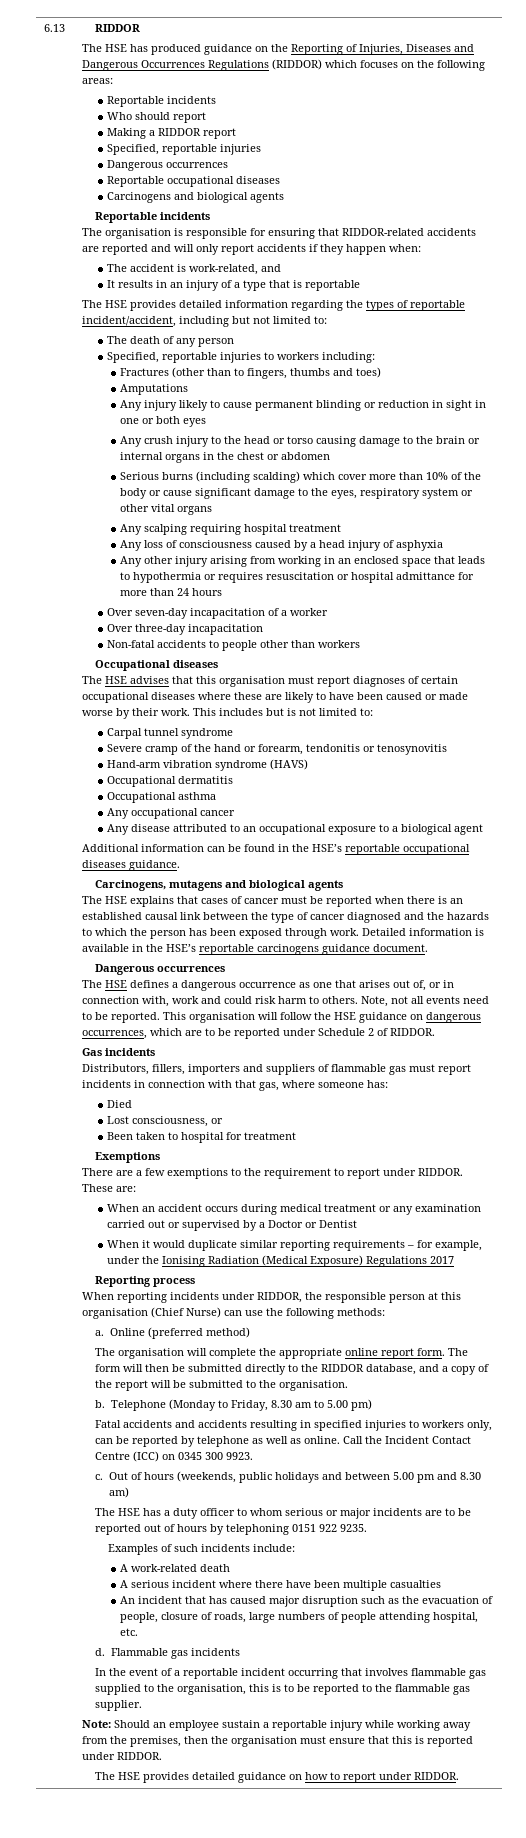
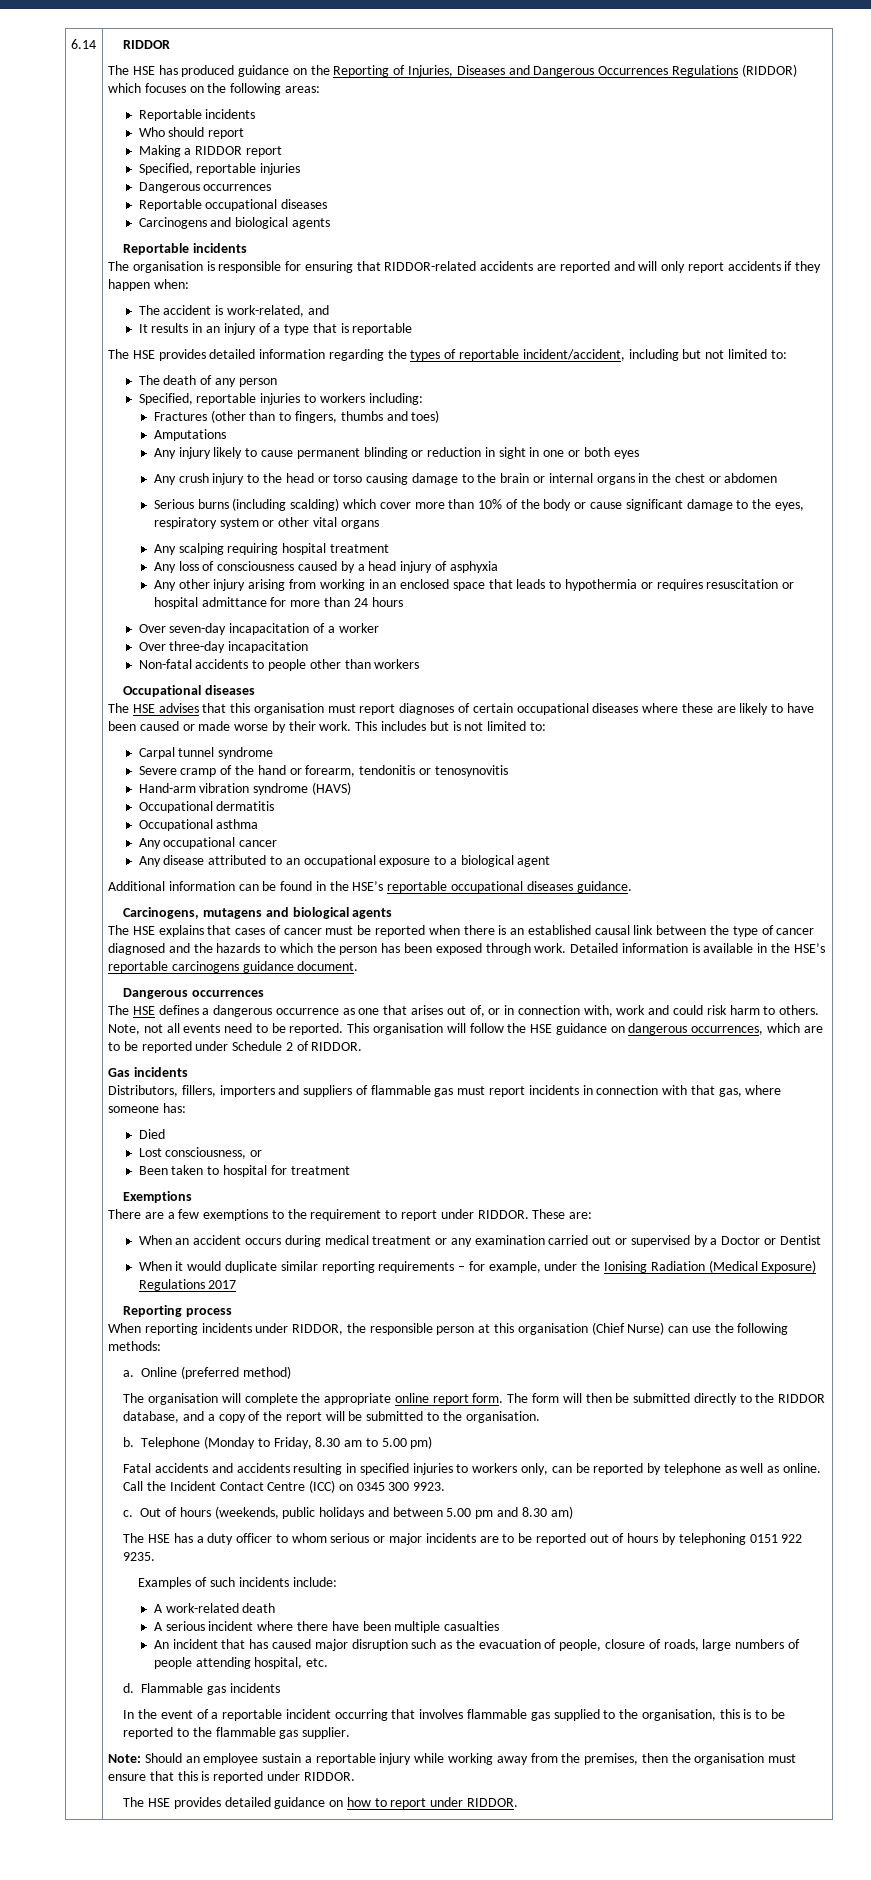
- 6.13
+ 6.14

